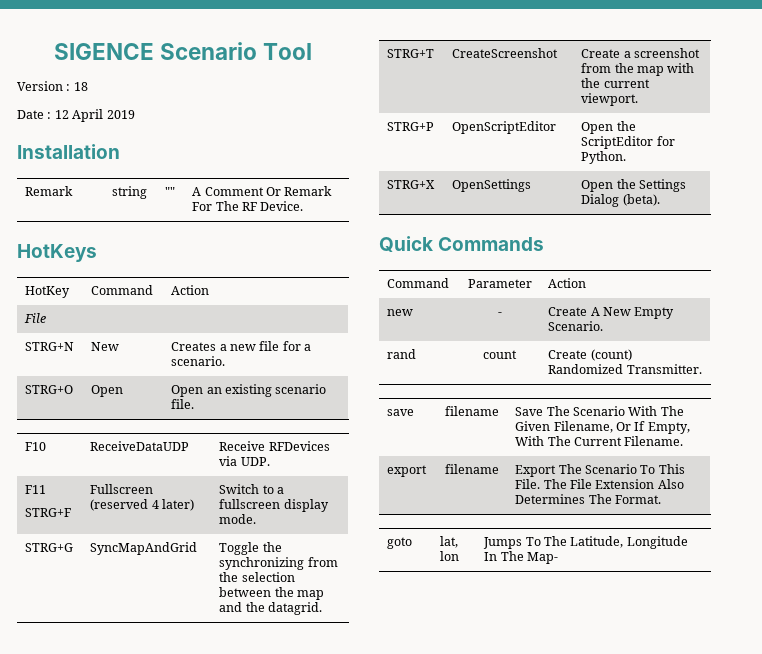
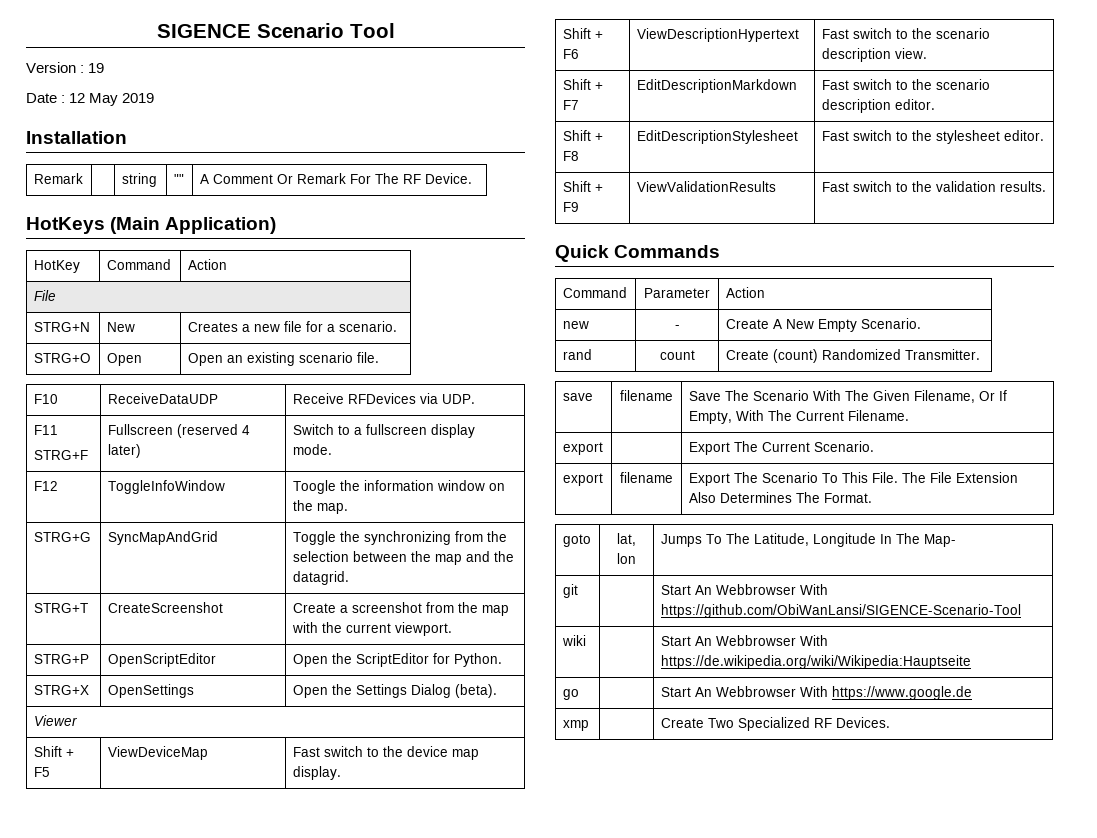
- Version : 18
+ Version : 19
- Date : 12 April 2019
+ Date : 12 May 2019
- HotKeys
+ HotKeys (Main Application)
+ F12 | ToggleInfoWindow | Toogle the information window on the map.
+ Viewer
+ Shift + F5 | ViewDeviceMap | Fast switch to the device map display.
+ Shift + F6 | ViewDescriptionHypertext | Fast switch to the scenario description view.
+ Shift + F7 | EditDescriptionMarkdown | Fast switch to the scenario description editor.
+ Shift + F8 | EditDescriptionStylesheet | Fast switch to the stylesheet editor.
+ Shift + F9 | ViewValidationResults | Fast switch to the validation results.
+ export | | Export The Current Scenario.
+ git | | Start An Webbrowser With https://github.com/ObiWanLansi/SIGENCE-Scenario-Tool
+ wiki | | Start An Webbrowser With https://de.wikipedia.org/wiki/Wikipedia:Hauptseite
+ go | | Start An Webbrowser With https://www.google.de
+ xmp | | Create Two Specialized RF Devices.

